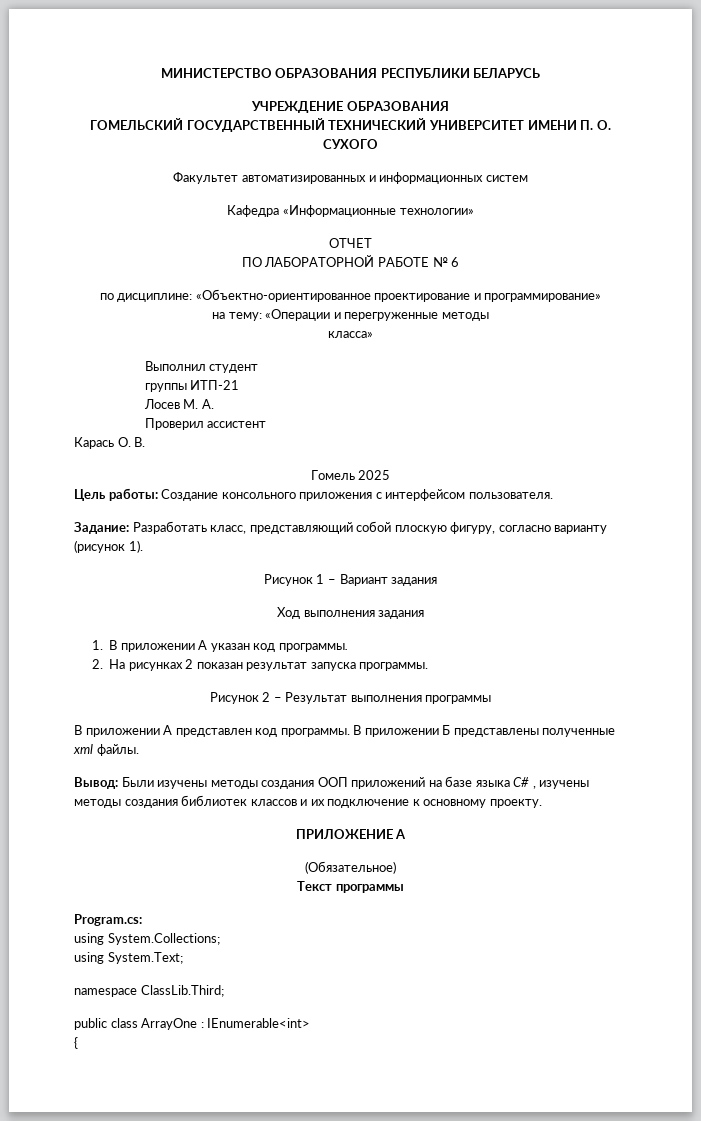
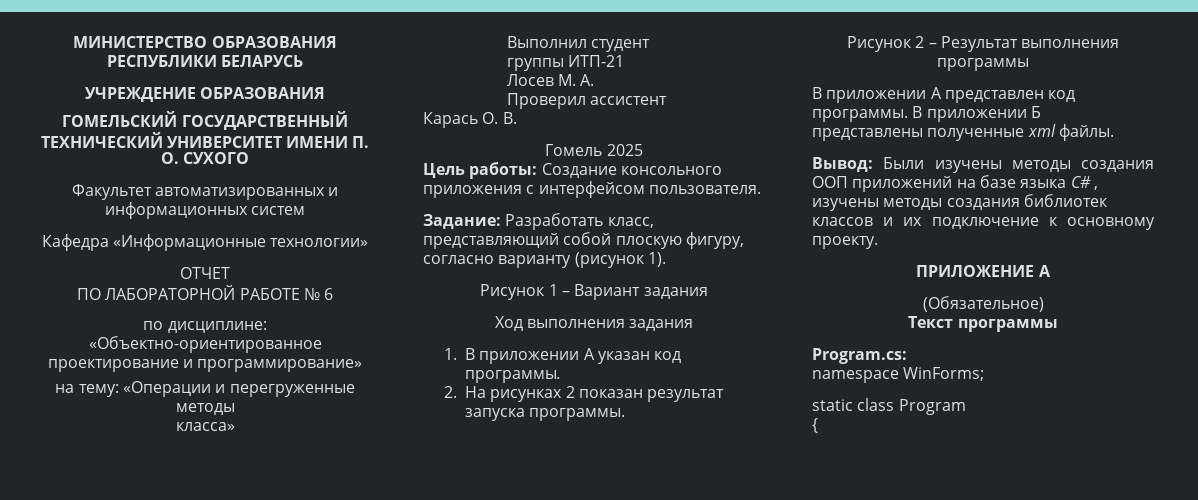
- using System.Collections;
- using System.Text;
- namespace ClassLib.Third;
- public class ArrayOne : IEnumerable<int>
+ namespace WinForms;
+ static class Program

